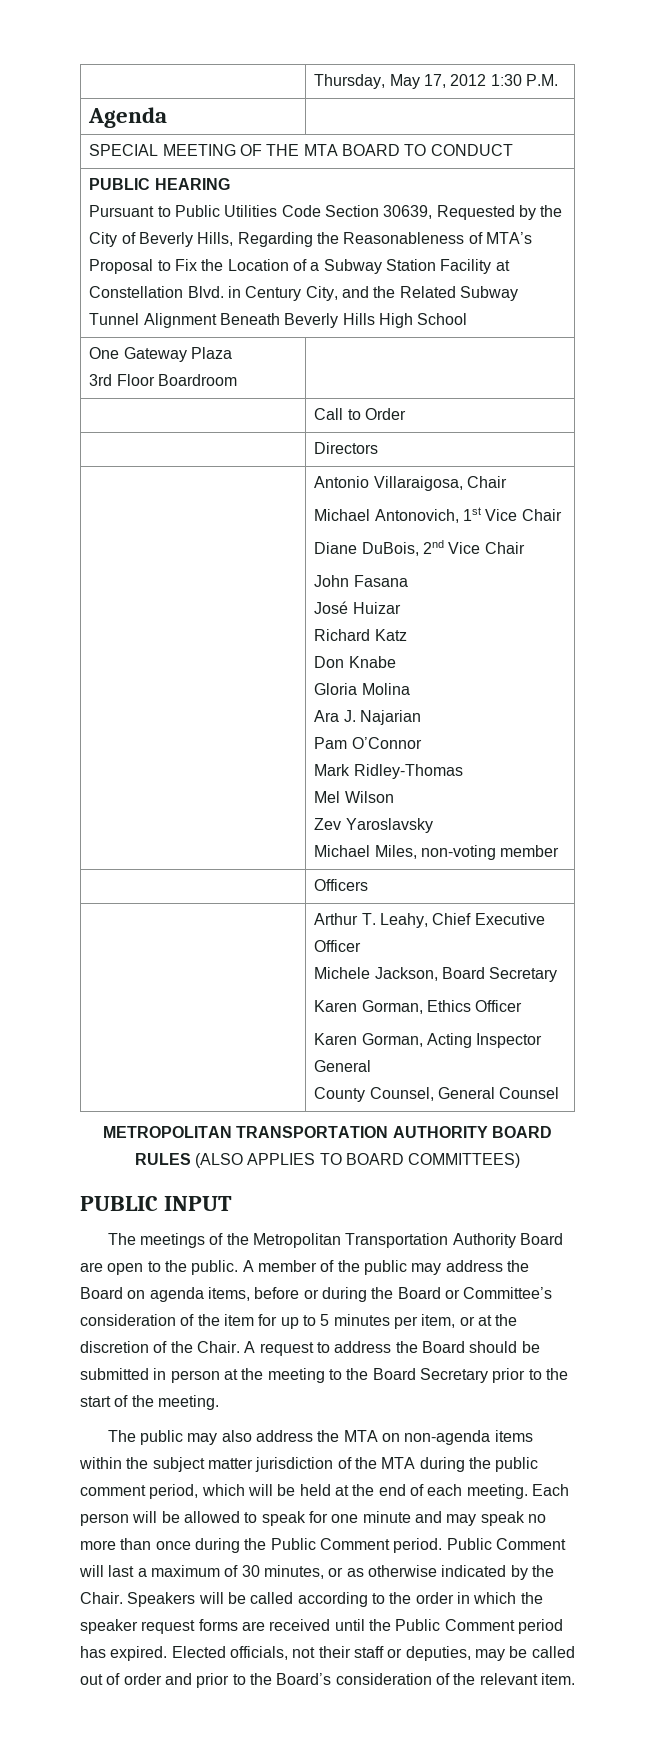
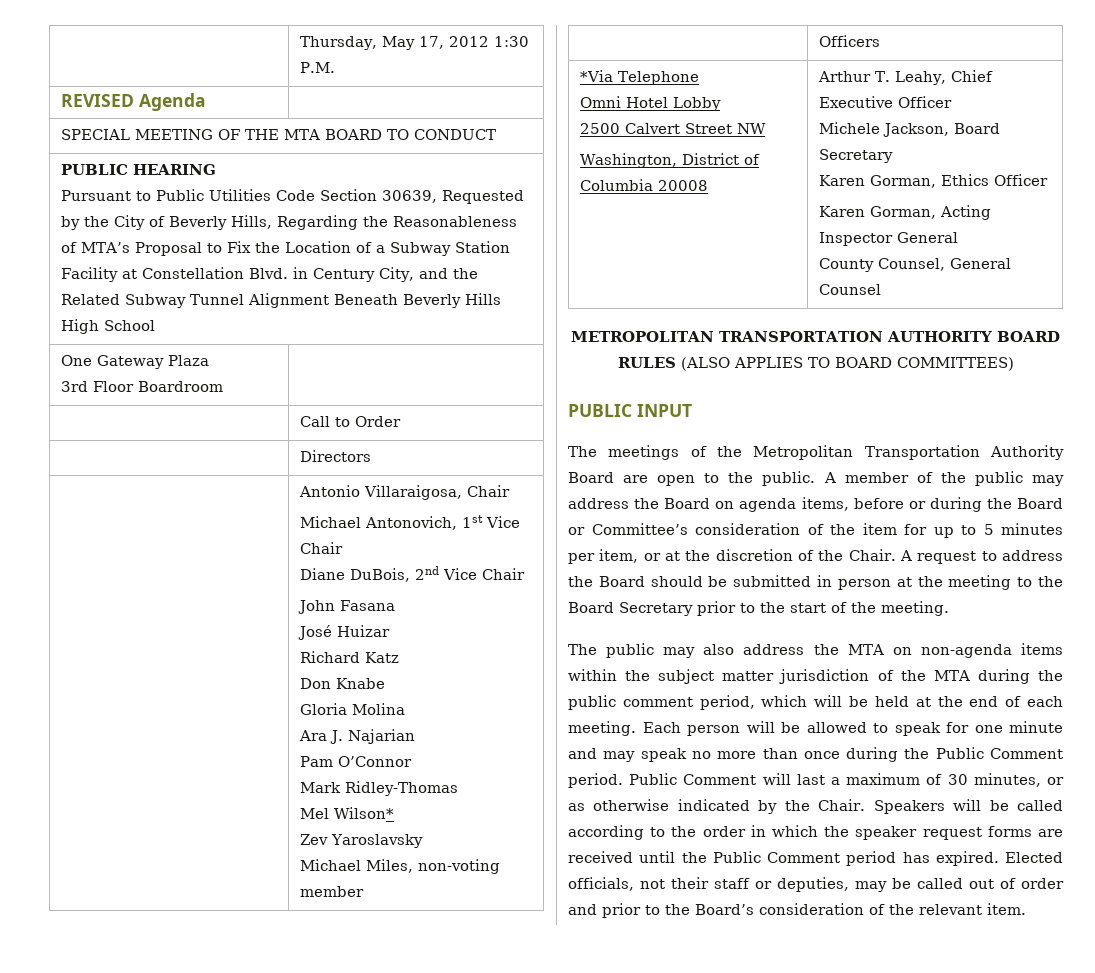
- Agenda |
+ REVISED Agenda |
  | Antonio Villaraigosa, Chair
  Michael Antonovich, 1st Vice Chair
  Diane DuBois, 2nd Vice Chair
  John Fasana
  José Huizar
  Richard Katz
  Don Knabe
  Gloria Molina
  Ara J. Najarian
  Pam O’Connor
  Mark Ridley-Thomas
- Mel Wilson
+ Mel Wilson*
- | Arthur T. Leahy, Chief Executive Officer
+ *Via Telephone
+ Omni Hotel Lobby
+ 2500 Calvert Street NW
+ Washington, District of Columbia 20008 | Arthur T. Leahy, Chief Executive Officer

